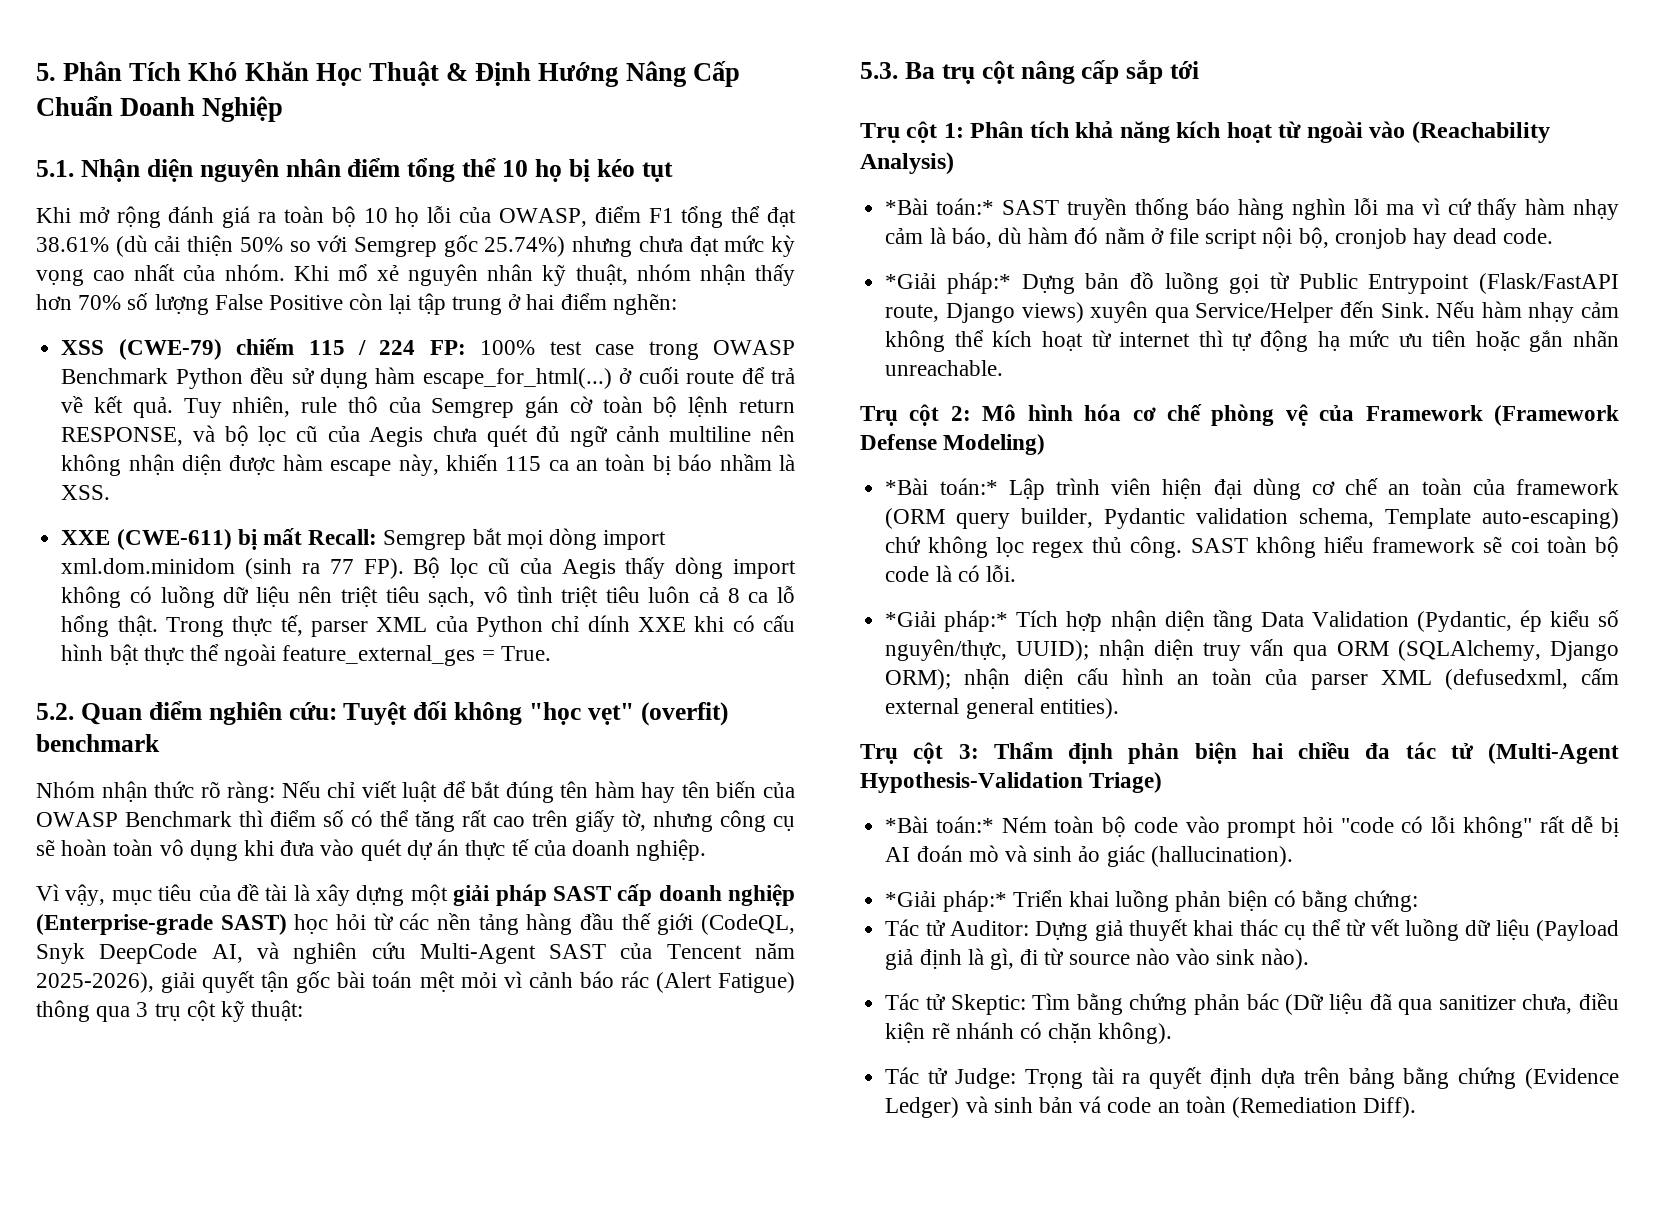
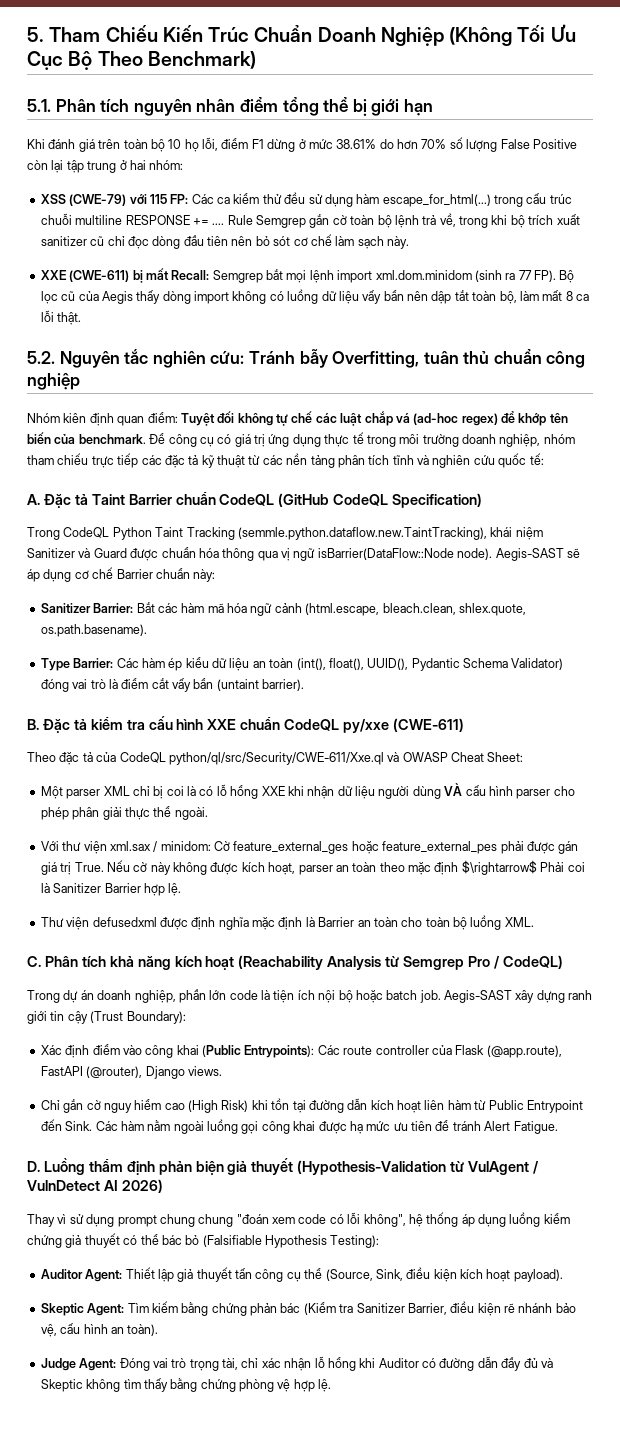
- 5. Phân Tích Khó Khăn Học Thuật & Định Hướng Nâng Cấp Chuẩn Doanh Nghiệp
+ 5. Tham Chiếu Kiến Trúc Chuẩn Doanh Nghiệp (Không Tối Ưu Cục Bộ Theo Benchmark)
- 5.1. Nhận diện nguyên nhân điểm tổng thể 10 họ bị kéo tụt
- Khi mở rộng đánh giá ra toàn bộ 10 họ lỗi của OWASP, điểm F1 tổng thể đạt 38.61% (dù cải thiện 50% so với Semgrep gốc 25.74%) nhưng chưa đạt mức kỳ vọng cao nhất của nhóm. Khi mổ xẻ nguyên nhân kỹ thuật, nhóm nhận thấy hơn 70% số lượng False Positive còn lại tập trung ở hai điểm nghẽn:
+ 5.1. Phân tích nguyên nhân điểm tổng thể bị giới hạn
+ Khi đánh giá trên toàn bộ 10 họ lỗi, điểm F1 dừng ở mức 38.61% do hơn 70% số lượng False Positive còn lại tập trung ở hai nhóm:
- XSS (CWE-79) chiếm 115 / 224 FP: 100% test case trong OWASP Benchmark Python đều sử dụng hàm escape_for_html(...) ở cuối route để trả về kết quả. Tuy nhiên, rule thô của Semgrep gán cờ toàn bộ lệnh return RESPONSE, và bộ lọc cũ của Aegis chưa quét đủ ngữ cảnh multiline nên không nhận diện được hàm escape này, khiến 115 ca an toàn bị báo nhầm là XSS.
+ XSS (CWE-79) với 115 FP: Các ca kiểm thử đều sử dụng hàm escape_for_html(...) trong cấu trúc chuỗi multiline RESPONSE += .... Rule Semgrep gắn cờ toàn bộ lệnh trả về, trong khi bộ trích xuất sanitizer cũ chỉ đọc dòng đầu tiên nên bỏ sót cơ chế làm sạch này.
- XXE (CWE-611) bị mất Recall: Semgrep bắt mọi dòng import xml.dom.minidom (sinh ra 77 FP). Bộ lọc cũ của Aegis thấy dòng import không có luồng dữ liệu nên triệt tiêu sạch, vô tình triệt tiêu luôn cả 8 ca lỗ hổng thật. Trong thực tế, parser XML của Python chỉ dính XXE khi có cấu hình bật thực thể ngoài feature_external_ges = True.
- 5.2. Quan điểm nghiên cứu: Tuyệt đối không "học vẹt" (overfit) benchmark
- Nhóm nhận thức rõ ràng: Nếu chỉ viết luật để bắt đúng tên hàm hay tên biến của OWASP Benchmark thì điểm số có thể tăng rất cao trên giấy tờ, nhưng công cụ sẽ hoàn toàn vô dụng khi đưa vào quét dự án thực tế của doanh nghiệp.
- Vì vậy, mục tiêu của đề tài là xây dựng một giải pháp SAST cấp doanh nghiệp (Enterprise-grade SAST) học hỏi từ các nền tảng hàng đầu thế giới (CodeQL, Snyk DeepCode AI, và nghiên cứu Multi-Agent SAST của Tencent năm 2025-2026), giải quyết tận gốc bài toán mệt mỏi vì cảnh báo rác (Alert Fatigue) thông qua 3 trụ cột kỹ thuật:
- 5.3. Ba trụ cột nâng cấp sắp tới
- Trụ cột 1: Phân tích khả năng kích hoạt từ ngoài vào (Reachability Analysis)
- *Bài toán:* SAST truyền thống báo hàng nghìn lỗi ma vì cứ thấy hàm nhạy cảm là báo, dù hàm đó nằm ở file script nội bộ, cronjob hay dead code.
- *Giải pháp:* Dựng bản đồ luồng gọi từ Public Entrypoint (Flask/FastAPI route, Django views) xuyên qua Service/Helper đến Sink. Nếu hàm nhạy cảm không thể kích hoạt từ internet thì tự động hạ mức ưu tiên hoặc gắn nhãn unreachable.
- Trụ cột 2: Mô hình hóa cơ chế phòng vệ của Framework (Framework Defense Modeling)
- *Bài toán:* Lập trình viên hiện đại dùng cơ chế an toàn của framework (ORM query builder, Pydantic validation schema, Template auto-escaping) chứ không lọc regex thủ công. SAST không hiểu framework sẽ coi toàn bộ code là có lỗi.
- *Giải pháp:* Tích hợp nhận diện tầng Data Validation (Pydantic, ép kiểu số nguyên/thực, UUID); nhận diện truy vấn qua ORM (SQLAlchemy, Django ORM); nhận diện cấu hình an toàn của parser XML (defusedxml, cấm external general entities).
- Trụ cột 3: Thẩm định phản biện hai chiều đa tác tử (Multi-Agent Hypothesis-Validation Triage)
- *Bài toán:* Ném toàn bộ code vào prompt hỏi "code có lỗi không" rất dễ bị AI đoán mò và sinh ảo giác (hallucination).
- *Giải pháp:* Triển khai luồng phản biện có bằng chứng:
- Tác tử Auditor: Dựng giả thuyết khai thác cụ thể từ vết luồng dữ liệu (Payload giả định là gì, đi từ source nào vào sink nào).
- Tác tử Skeptic: Tìm bằng chứng phản bác (Dữ liệu đã qua sanitizer chưa, điều kiện rẽ nhánh có chặn không).
- Tác tử Judge: Trọng tài ra quyết định dựa trên bảng bằng chứng (Evidence Ledger) và sinh bản vá code an toàn (Remediation Diff).
+ XXE (CWE-611) bị mất Recall: Semgrep bắt mọi lệnh import xml.dom.minidom (sinh ra 77 FP). Bộ lọc cũ của Aegis thấy dòng import không có luồng dữ liệu vấy bẩn nên dập tắt toàn bộ, làm mất 8 ca lỗi thật.
+ 5.2. Nguyên tắc nghiên cứu: Tránh bẫy Overfitting, tuân thủ chuẩn công nghiệp
+ Nhóm kiên định quan điểm: Tuyệt đối không tự chế các luật chắp vá (ad-hoc regex) để khớp tên biến của benchmark. Để công cụ có giá trị ứng dụng thực tế trong môi trường doanh nghiệp, nhóm tham chiếu trực tiếp các đặc tả kỹ thuật từ các nền tảng phân tích tĩnh và nghiên cứu quốc tế:
+ A. Đặc tả Taint Barrier chuẩn CodeQL (GitHub CodeQL Specification)
+ Trong CodeQL Python Taint Tracking (semmle.python.dataflow.new.TaintTracking), khái niệm Sanitizer và Guard được chuẩn hóa thông qua vị ngữ isBarrier(DataFlow::Node node). Aegis-SAST sẽ áp dụng cơ chế Barrier chuẩn này:
+ Sanitizer Barrier: Bắt các hàm mã hóa ngữ cảnh (html.escape, bleach.clean, shlex.quote, os.path.basename).
+ Type Barrier: Các hàm ép kiểu dữ liệu an toàn (int(), float(), UUID(), Pydantic Schema Validator) đóng vai trò là điểm cắt vấy bẩn (untaint barrier).
+ B. Đặc tả kiểm tra cấu hình XXE chuẩn CodeQL py/xxe (CWE-611)
+ Theo đặc tả của CodeQL python/ql/src/Security/CWE-611/Xxe.ql và OWASP Cheat Sheet:
+ Một parser XML chỉ bị coi là có lỗ hổng XXE khi nhận dữ liệu người dùng VÀ cấu hình parser cho phép phân giải thực thể ngoài.
+ Với thư viện xml.sax / minidom: Cờ feature_external_ges hoặc feature_external_pes phải được gán giá trị True. Nếu cờ này không được kích hoạt, parser an toàn theo mặc định $\rightarrow$ Phải coi là Sanitizer Barrier hợp lệ.
+ Thư viện defusedxml được định nghĩa mặc định là Barrier an toàn cho toàn bộ luồng XML.
+ C. Phân tích khả năng kích hoạt (Reachability Analysis từ Semgrep Pro / CodeQL)
+ Trong dự án doanh nghiệp, phần lớn code là tiện ích nội bộ hoặc batch job. Aegis-SAST xây dựng ranh giới tin cậy (Trust Boundary):
+ Xác định điểm vào công khai (Public Entrypoints): Các route controller của Flask (@app.route), FastAPI (@router), Django views.
+ Chỉ gắn cờ nguy hiểm cao (High Risk) khi tồn tại đường dẫn kích hoạt liên hàm từ Public Entrypoint đến Sink. Các hàm nằm ngoài luồng gọi công khai được hạ mức ưu tiên để tránh Alert Fatigue.
+ D. Luồng thẩm định phản biện giả thuyết (Hypothesis-Validation từ VulAgent / VulnDetect AI 2026)
+ Thay vì sử dụng prompt chung chung "đoán xem code có lỗi không", hệ thống áp dụng luồng kiểm chứng giả thuyết có thể bác bỏ (Falsifiable Hypothesis Testing):
+ Auditor Agent: Thiết lập giả thuyết tấn công cụ thể (Source, Sink, điều kiện kích hoạt payload).
+ Skeptic Agent: Tìm kiếm bằng chứng phản bác (Kiểm tra Sanitizer Barrier, điều kiện rẽ nhánh bảo vệ, cấu hình an toàn).
+ Judge Agent: Đóng vai trò trọng tài, chỉ xác nhận lỗ hổng khi Auditor có đường dẫn đầy đủ và Skeptic không tìm thấy bằng chứng phòng vệ hợp lệ.

